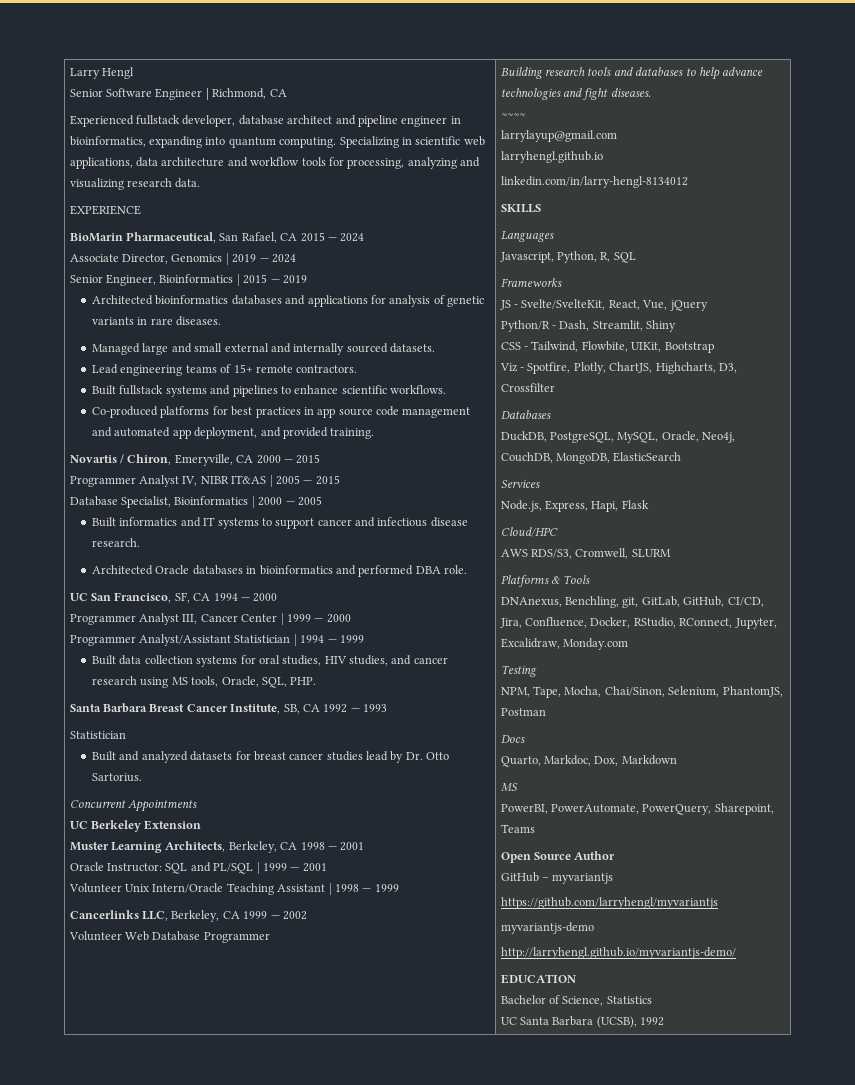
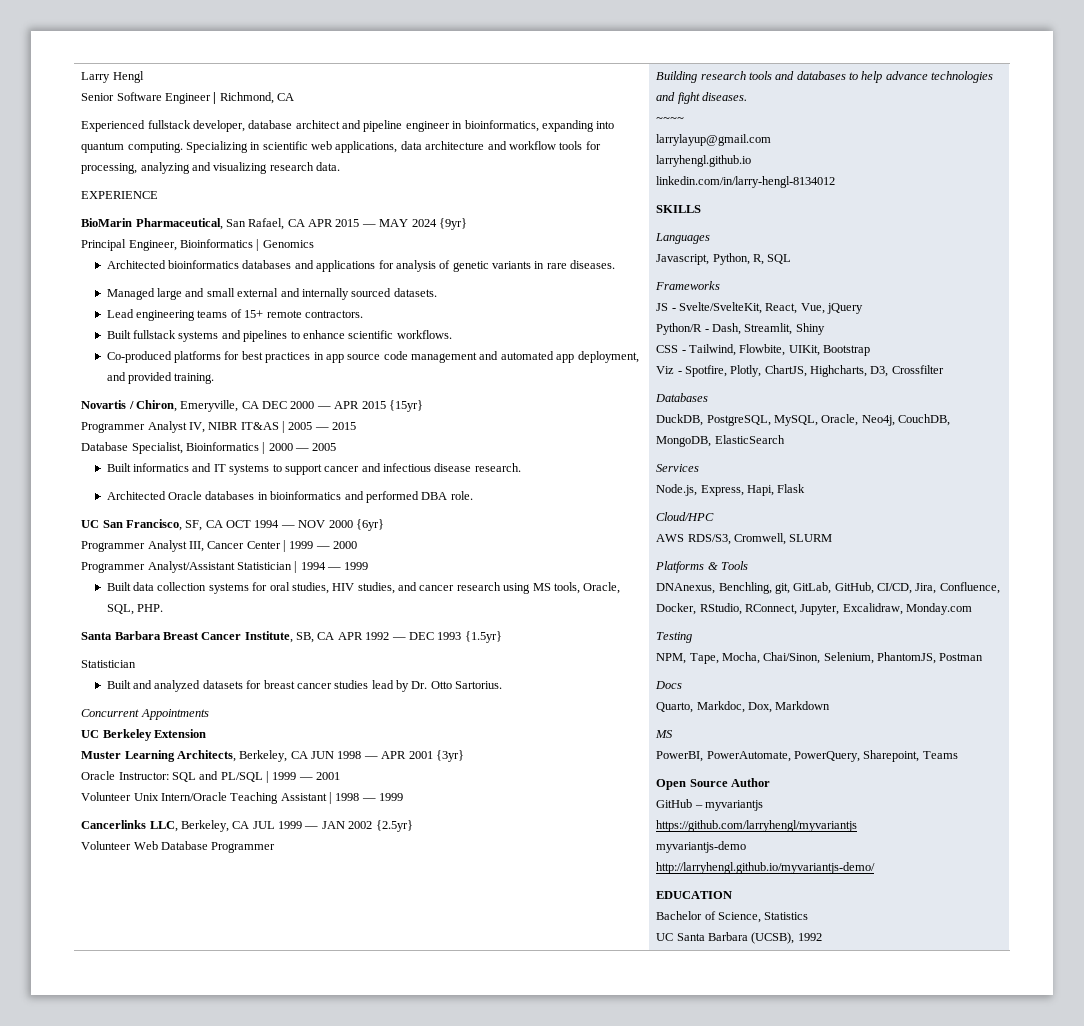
- BioMarin Pharmaceutical, San Rafael, CA 2015 — 2024
- Associate Director, Genomics | 2019 — 2024
- Senior Engineer, Bioinformatics | 2015 — 2019
+ BioMarin Pharmaceutical, San Rafael, CA APR 2015 — MAY 2024 {9yr}
+ Principal Engineer, Bioinformatics | Genomics
- Novartis / Chiron, Emeryville, CA 2000 — 2015
+ Novartis / Chiron, Emeryville, CA DEC 2000 — APR 2015 {15yr}
- UC San Francisco, SF, CA 1994 — 2000
+ UC San Francisco, SF, CA OCT 1994 — NOV 2000 {6yr}
- Santa Barbara Breast Cancer Institute, SB, CA 1992 — 1993
+ Santa Barbara Breast Cancer Institute, SB, CA APR 1992 — DEC 1993 {1.5yr}
- Muster Learning Architects, Berkeley, CA 1998 — 2001
+ Muster Learning Architects, Berkeley, CA JUN 1998 — APR 2001 {3yr}
- Cancerlinks LLC, Berkeley, CA 1999 — 2002
+ Cancerlinks LLC, Berkeley, CA JUL 1999 — JAN 2002 {2.5yr}

